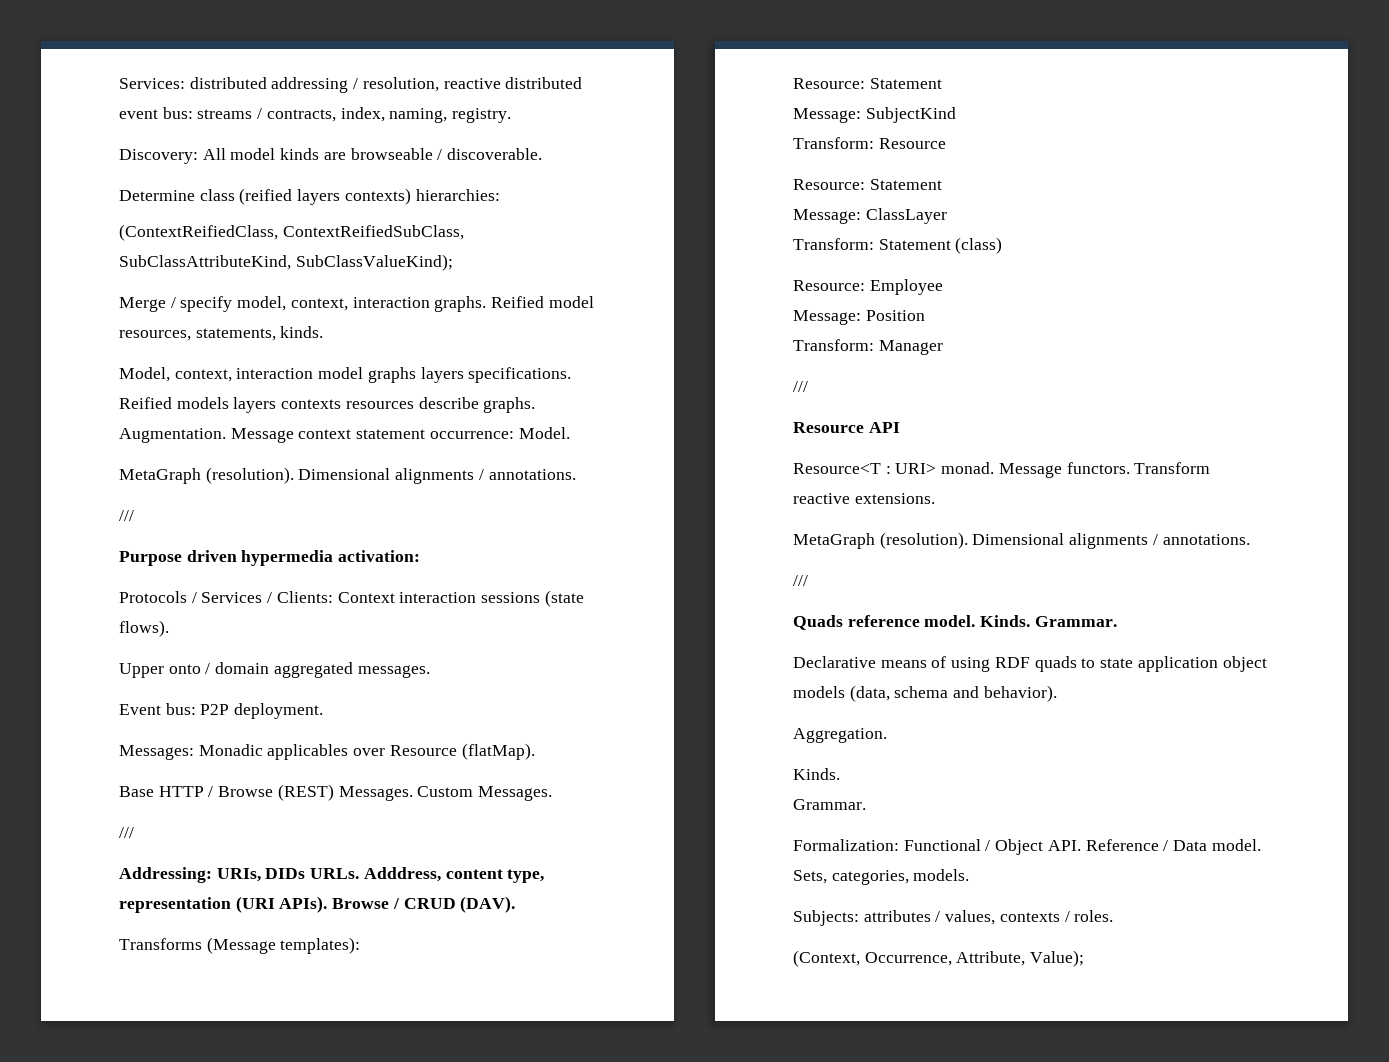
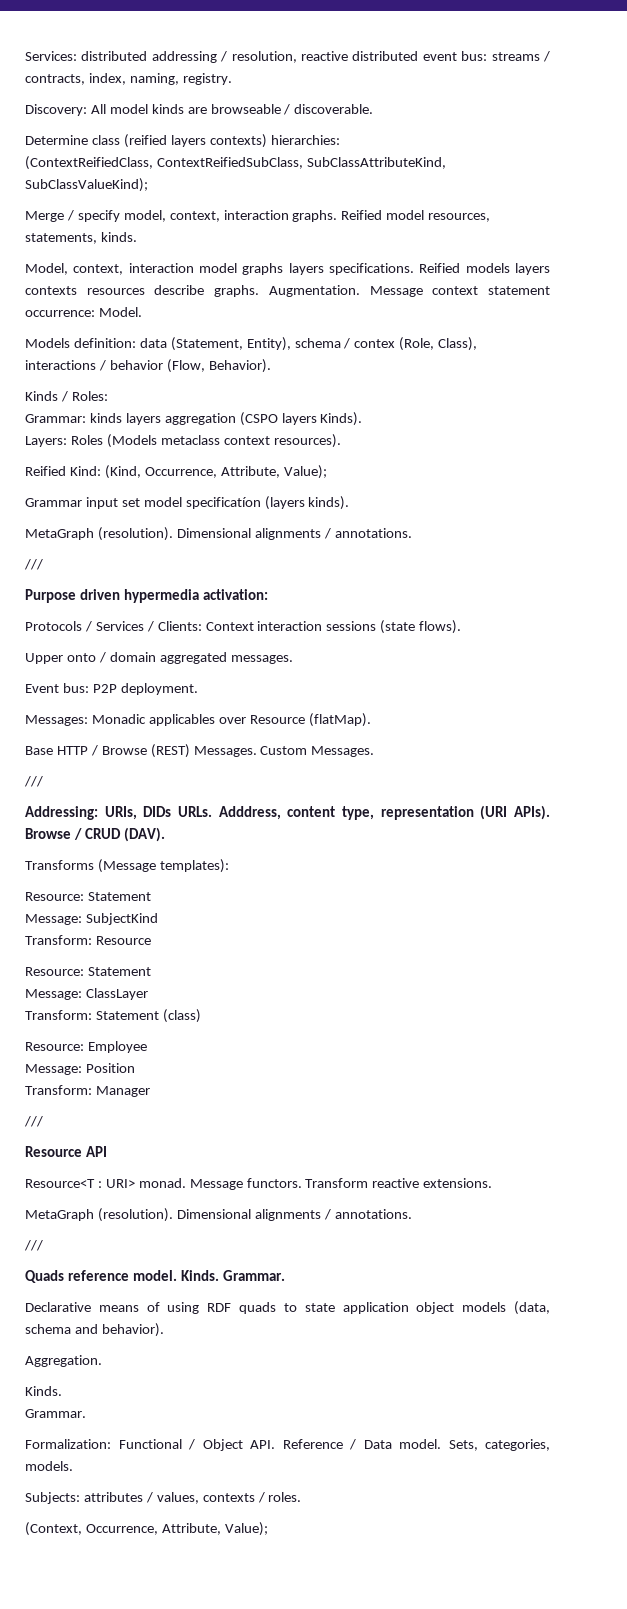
+ Models definition: data (Statement, Entity), schema / contex (Role, Class), interactions / behavior (Flow, Behavior).
+ Kinds / Roles:
+ Grammar: kinds layers aggregation (CSPO layers Kinds).
+ Layers: Roles (Models metaclass context resources).
+ Reified Kind: (Kind, Occurrence, Attribute, Value);
+ Grammar input set model specificatíon (layers kinds).

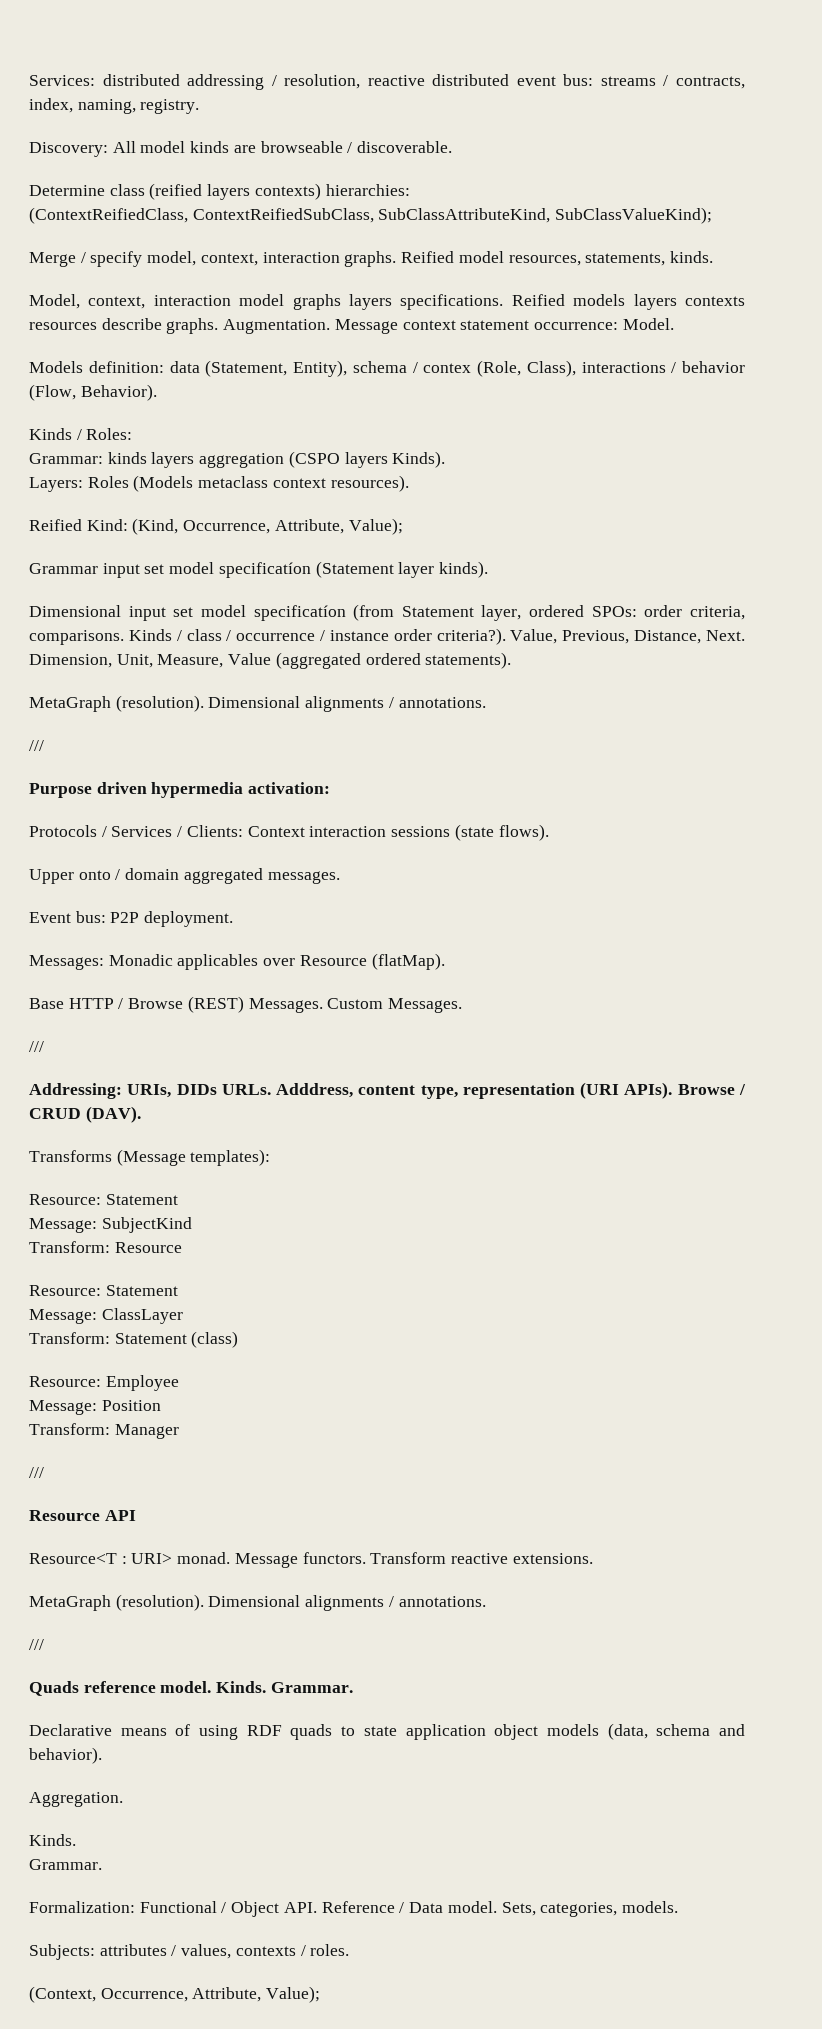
- Grammar input set model specificatíon (layers kinds).
+ Grammar input set model specificatíon (Statement layer kinds).
+ Dimensional input set model specificatíon (from Statement layer, ordered SPOs: order criteria, comparisons. Kinds / class / occurrence / instance order criteria?). Value, Previous, Distance, Next. Dimension, Unit, Measure, Value (aggregated ordered statements).

